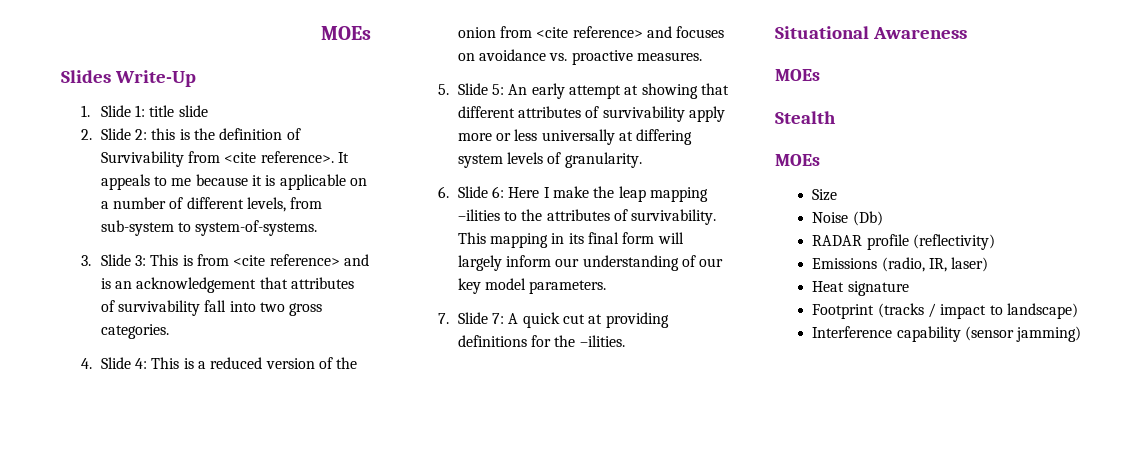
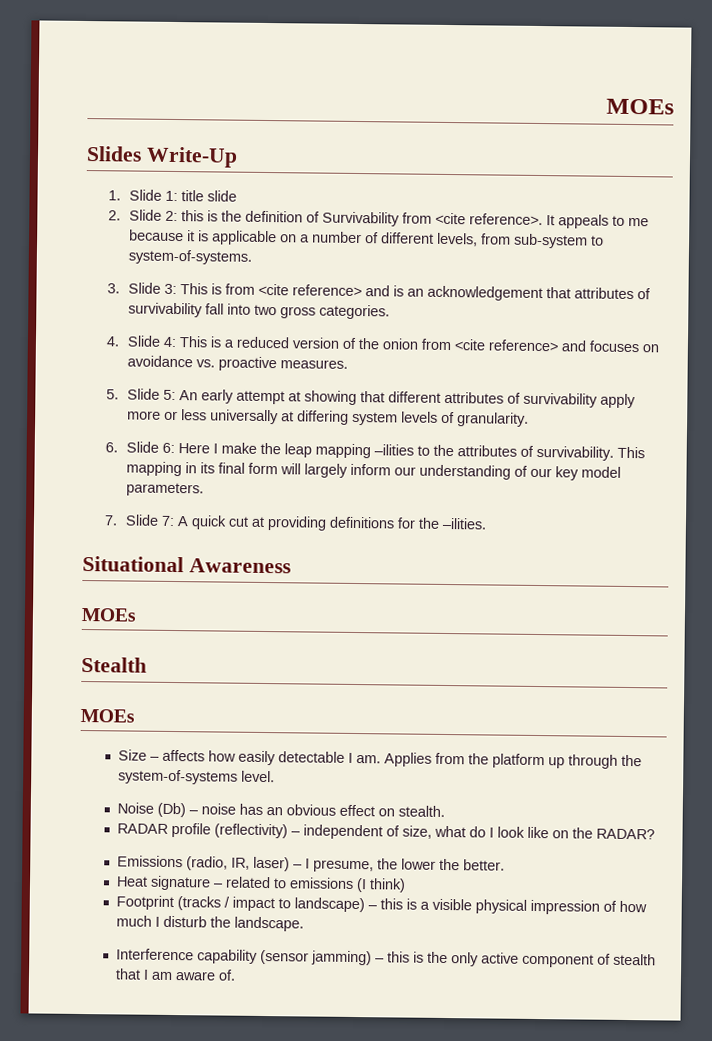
- Size
- Noise (Db)
- RADAR profile (reflectivity)
- Emissions (radio, IR, laser)
- Heat signature
+ Size – affects how easily detectable I am. Applies from the platform up through the system-of-systems level.
+ Noise (Db) – noise has an obvious effect on stealth.
+ RADAR profile (reflectivity) – independent of size, what do I look like on the RADAR?
+ Emissions (radio, IR, laser) – I presume, the lower the better.
+ Heat signature – related to emissions (I think)
- Footprint (tracks / impact to landscape)
- Interference capability (sensor jamming)
+ Footprint (tracks / impact to landscape) – this is a visible physical impression of how much I disturb the landscape.
+ Interference capability (sensor jamming) – this is the only active component of stealth that I am aware of.

